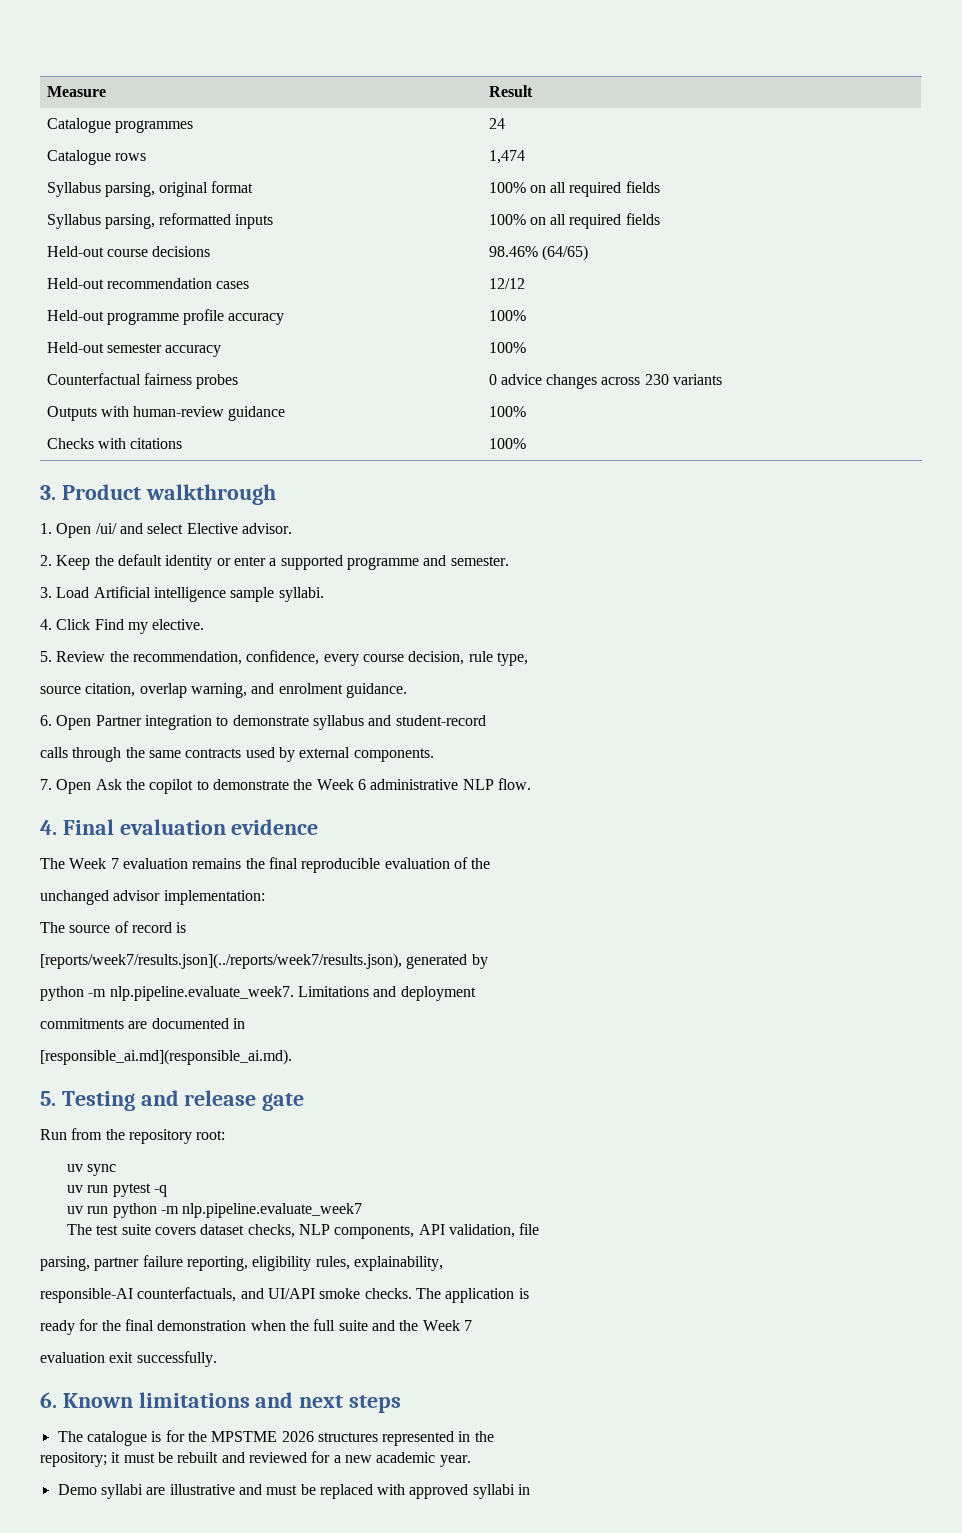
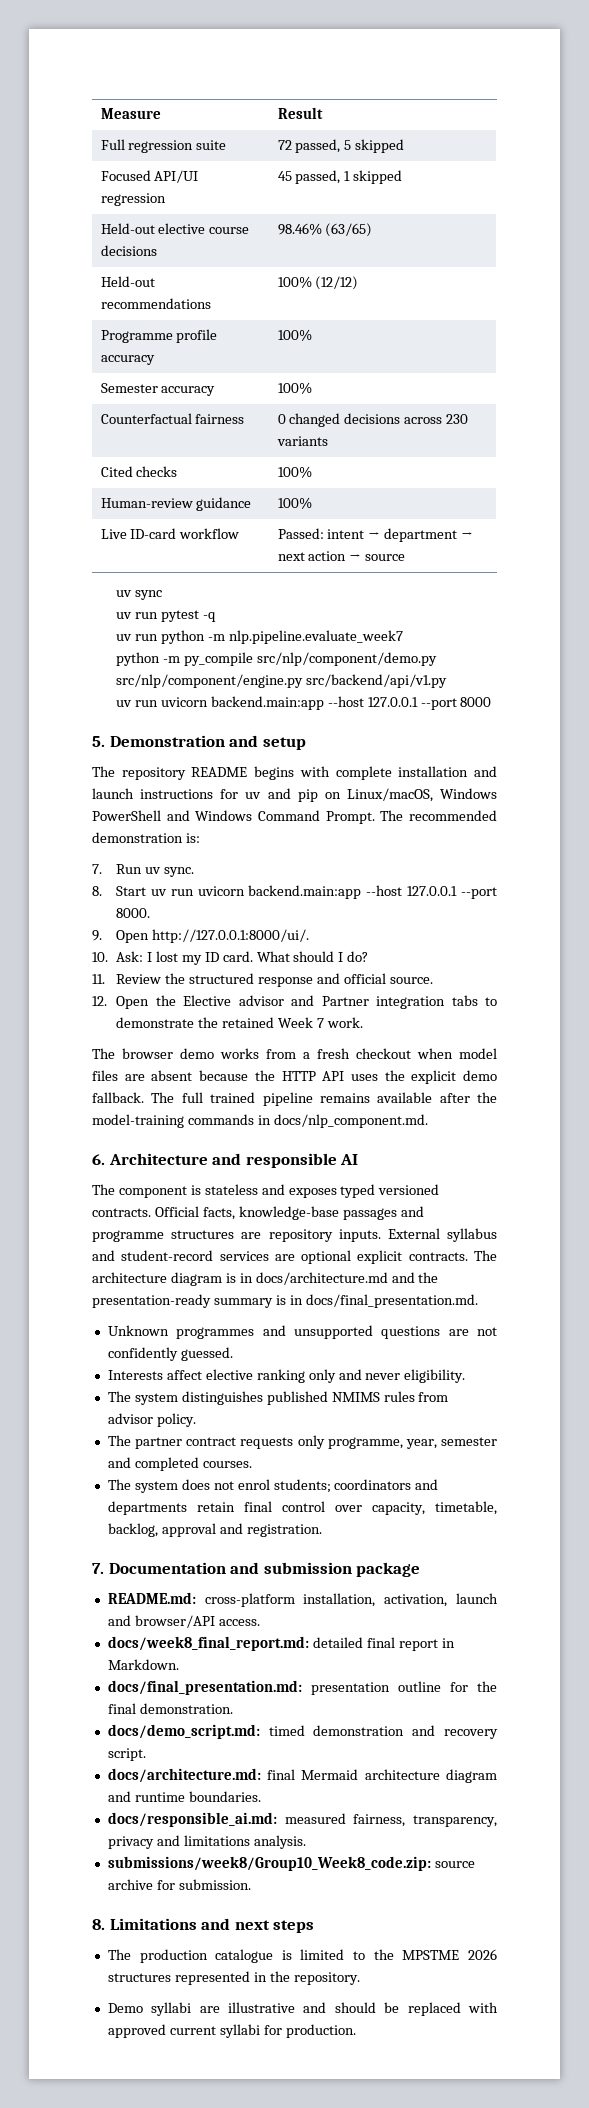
- Catalogue programmes | 24
- Catalogue rows | 1,474
- Syllabus parsing, original format | 100% on all required fields
- Syllabus parsing, reformatted inputs | 100% on all required fields
- Held-out course decisions | 98.46% (64/65)
- Held-out recommendation cases | 12/12
- Held-out programme profile accuracy | 100%
+ Full regression suite | 72 passed, 5 skipped
+ Focused API/UI regression | 45 passed, 1 skipped
+ Held-out elective course decisions | 98.46% (63/65)
+ Held-out recommendations | 100% (12/12)
+ Programme profile accuracy | 100%
- Held-out semester accuracy | 100%
+ Semester accuracy | 100%
- Counterfactual fairness probes | 0 advice changes across 230 variants
+ Counterfactual fairness | 0 changed decisions across 230 variants
- Outputs with human-review guidance | 100%
- Checks with citations | 100%
- 3. Product walkthrough
- 1. Open /ui/ and select Elective advisor.
- 2. Keep the default identity or enter a supported programme and semester.
- 3. Load Artificial intelligence sample syllabi.
- 4. Click Find my elective.
- 5. Review the recommendation, confidence, every course decision, rule type,
- source citation, overlap warning, and enrolment guidance.
- 6. Open Partner integration to demonstrate syllabus and student-record
- calls through the same contracts used by external components.
- 7. Open Ask the copilot to demonstrate the Week 6 administrative NLP flow.
- 4. Final evaluation evidence
- The Week 7 evaluation remains the final reproducible evaluation of the
- unchanged advisor implementation:
- The source of record is
- [reports/week7/results.json](../reports/week7/results.json), generated by
- python -m nlp.pipeline.evaluate_week7. Limitations and deployment
- commitments are documented in
- [responsible_ai.md](responsible_ai.md).
- 5. Testing and release gate
- Run from the repository root:
+ Cited checks | 100%
+ Human-review guidance | 100%
+ Live ID-card workflow | Passed: intent → department → next action → source
- The test suite covers dataset checks, NLP components, API validation, file
- parsing, partner failure reporting, eligibility rules, explainability,
- responsible-AI counterfactuals, and UI/API smoke checks. The application is
- ready for the final demonstration when the full suite and the Week 7
- evaluation exit successfully.
- 6. Known limitations and next steps
+ python -m py_compile src/nlp/component/demo.py src/nlp/component/engine.py src/backend/api/v1.py
+ uv run uvicorn backend.main:app --host 127.0.0.1 --port 8000
+ 5. Demonstration and setup
+ The repository README begins with complete installation and launch instructions for uv and pip on Linux/macOS, Windows PowerShell and Windows Command Prompt. The recommended demonstration is:
+ 7. Run uv sync.
+ 8. Start uv run uvicorn backend.main:app --host 127.0.0.1 --port 8000.
+ 9. Open http://127.0.0.1:8000/ui/.
+ 10. Ask: I lost my ID card. What should I do?
+ 11. Review the structured response and official source.
+ 12. Open the Elective advisor and Partner integration tabs to demonstrate the retained Week 7 work.
+ The browser demo works from a fresh checkout when model files are absent because the HTTP API uses the explicit demo fallback. The full trained pipeline remains available after the model-training commands in docs/nlp_component.md.
+ 6. Architecture and responsible AI
+ The component is stateless and exposes typed versioned contracts. Official facts, knowledge-base passages and programme structures are repository inputs. External syllabus and student-record services are optional explicit contracts. The architecture diagram is in docs/architecture.md and the presentation-ready summary is in docs/final_presentation.md.
+ Unknown programmes and unsupported questions are not confidently guessed.
+ Interests affect elective ranking only and never eligibility.
+ The system distinguishes published NMIMS rules from advisor policy.
+ The partner contract requests only programme, year, semester and completed courses.
+ The system does not enrol students; coordinators and departments retain final control over capacity, timetable, backlog, approval and registration.
+ 7. Documentation and submission package
+ README.md: cross-platform installation, activation, launch and browser/API access.
+ docs/week8_final_report.md: detailed final report in Markdown.
+ docs/final_presentation.md: presentation outline for the final demonstration.
+ docs/demo_script.md: timed demonstration and recovery script.
+ docs/architecture.md: final Mermaid architecture diagram and runtime boundaries.
+ docs/responsible_ai.md: measured fairness, transparency, privacy and limitations analysis.
+ submissions/week8/Group10_Week8_code.zip: source archive for submission.
+ 8. Limitations and next steps
- The catalogue is for the MPSTME 2026 structures represented in the
- repository; it must be rebuilt and reviewed for a new academic year.
+ The production catalogue is limited to the MPSTME 2026 structures represented in the repository.
- Demo syllabi are illustrative and must be replaced with approved syllabi in
+ Demo syllabi are illustrative and should be replaced with approved current syllabi for production.

